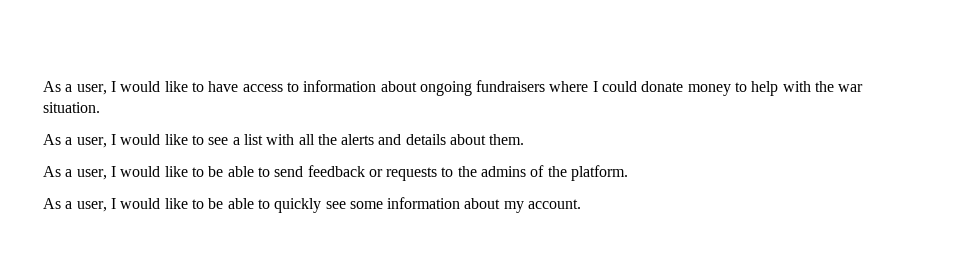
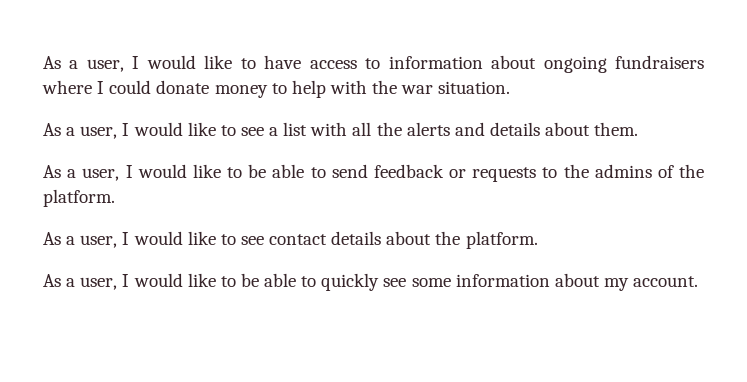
+ As a user, I would like to see contact details about the platform.

